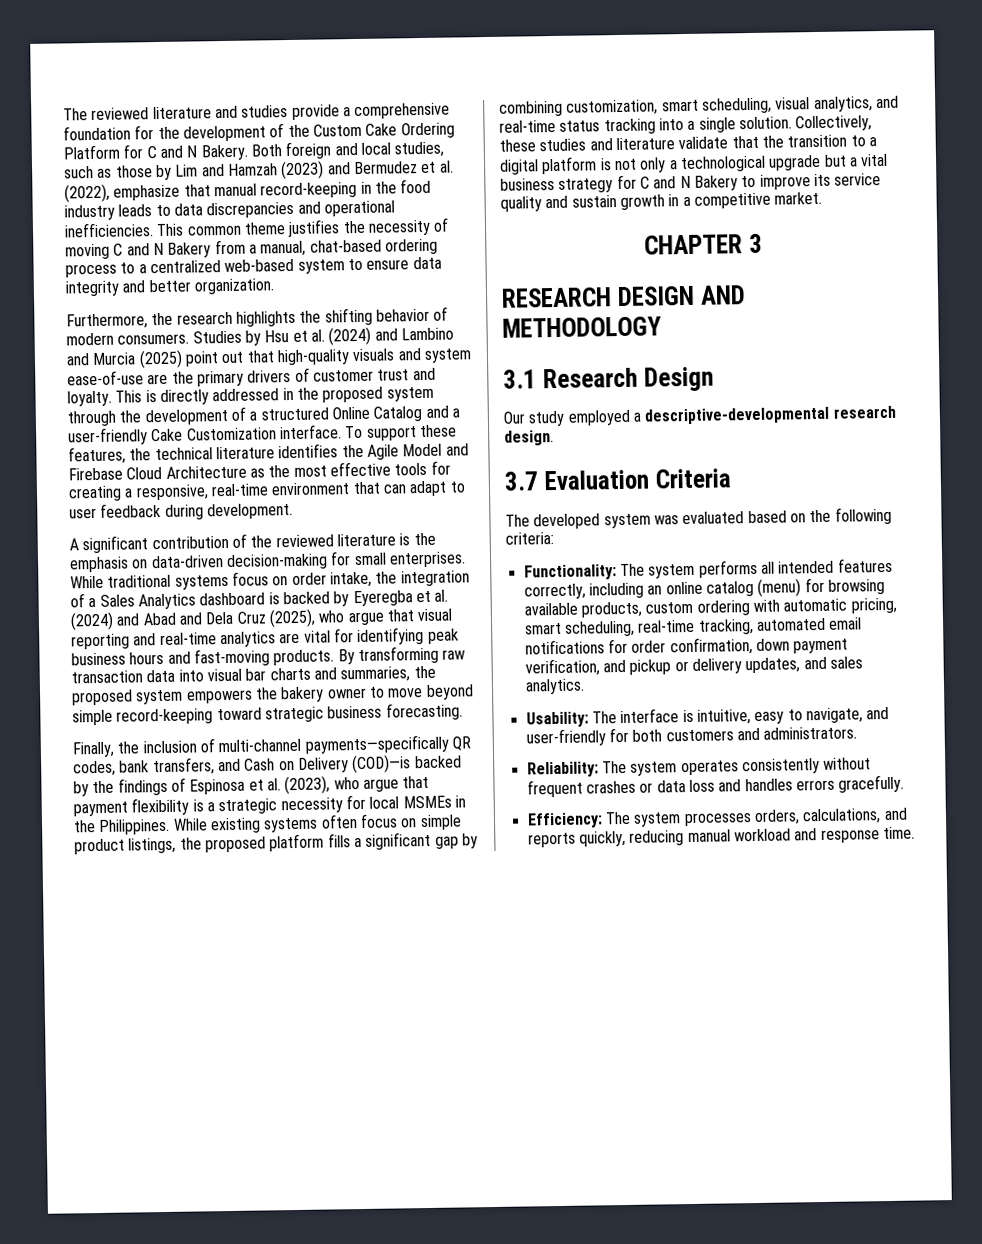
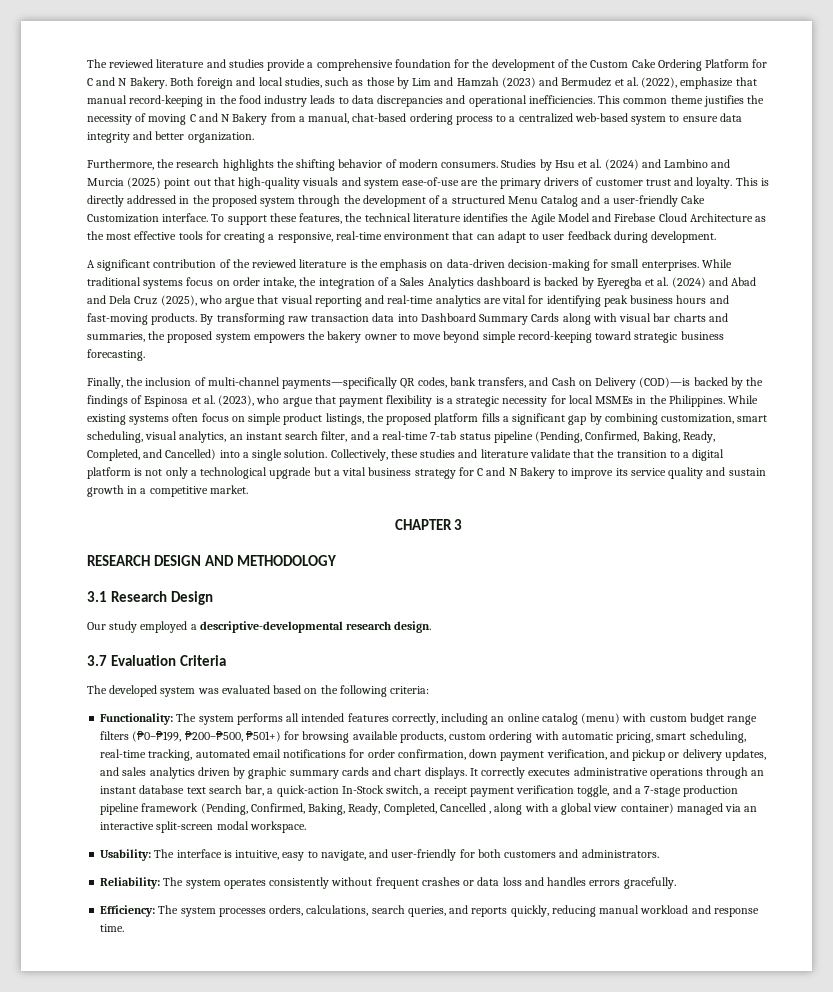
- This is directly addressed in the proposed system through the development of a structured Online Catalog and a user-friendly Cake Customization interface.
+ This is directly addressed in the proposed system through the development of a structured Menu Catalog and a user-friendly Cake Customization interface.
- By transforming raw transaction data into visual bar charts and summaries, the proposed system empowers the bakery owner to move beyond simple record-keeping toward strategic business forecasting.
+ By transforming raw transaction data into Dashboard Summary Cards along with visual bar charts and summaries, the proposed system empowers the bakery owner to move beyond simple record-keeping toward strategic business forecasting.
- While existing systems often focus on simple product listings, the proposed platform fills a significant gap by combining customization, smart scheduling, visual analytics, and real-time status tracking into a single solution.
+ While existing systems often focus on simple product listings, the proposed platform fills a significant gap by combining customization, smart scheduling, visual analytics, an instant search filter, and a real-time 7-tab status pipeline (Pending, Confirmed, Baking, Ready, Completed, and Cancelled) into a single solution.
- Functionality: The system performs all intended features correctly, including an online catalog (menu) for browsing available products, custom ordering with automatic pricing, smart scheduling, real-time tracking, automated email notifications for order confirmation, down payment verification, and pickup or delivery updates, and sales analytics.
+ Functionality: The system performs all intended features correctly, including an online catalog (menu) with custom budget range filters (₱0–₱199, ₱200–₱500, ₱501+) for browsing available products, custom ordering with automatic pricing, smart scheduling, real-time tracking, automated email notifications for order confirmation, down payment verification, and pickup or delivery updates, and sales analytics driven by graphic summary cards and chart displays. It correctly executes administrative operations through an instant database text search bar, a quick-action In-Stock switch, a receipt payment verification toggle, and a 7-stage production pipeline framework (Pending, Confirmed, Baking, Ready, Completed, Cancelled , along with a global view container) managed via an interactive split-screen modal workspace.
- Efficiency: The system processes orders, calculations, and reports quickly, reducing manual workload and response time.
+ Efficiency: The system processes orders, calculations, search queries, and reports quickly, reducing manual workload and response time.

